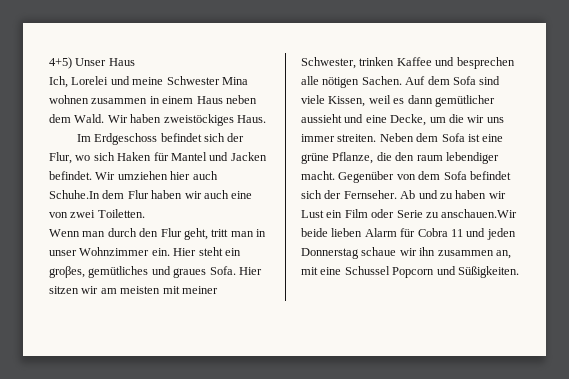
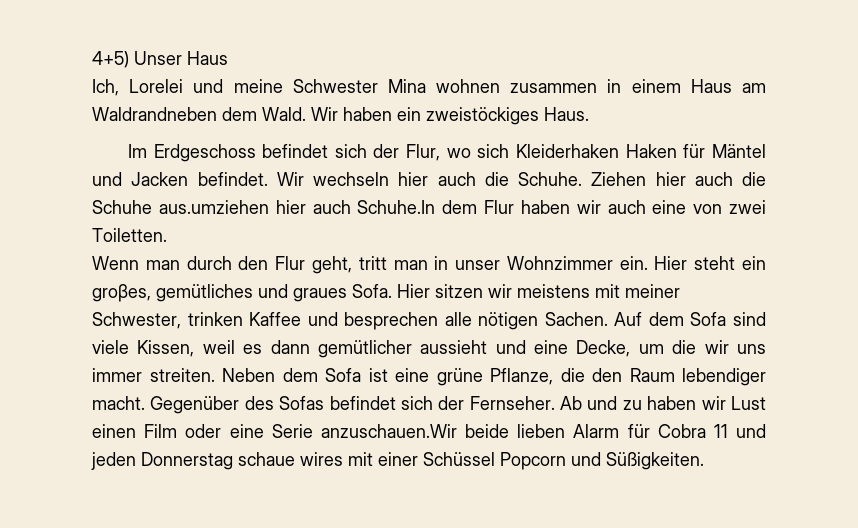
- Ich, Lorelei und meine Schwester Mina wohnen zusammen in einem Haus neben dem Wald.
+ Ich, Lorelei und meine Schwester Mina wohnen zusammen in einem Haus am Waldrandneben dem Wald.
- Wir haben zweistöckiges Haus.
+ Wir haben ein zweistöckiges Haus.
- Im Erdgeschoss befindet sich der Flur, wo sich Haken für Mantel und Jacken befindet.
+ Im Erdgeschoss befindet sich der Flur, wo sich Kleiderhaken Haken für Mäntel und Jacken befindet.
- Wir umziehen hier auch Schuhe.In dem Flur haben wir auch eine von zwei Toiletten.
+ Wir wechseln hier auch die Schuhe. Ziehen hier auch die Schuhe aus.umziehen hier auch Schuhe.In dem Flur haben wir auch eine von zwei Toiletten.
- Hier sitzen wir am meisten mit meiner Schwester, trinken Kaffee und besprechen alle nötigen Sachen.
+ Hier sitzen wir meistens mit meiner Schwester, trinken Kaffee und besprechen alle nötigen Sachen.
- Neben dem Sofa ist eine grüne Pflanze, die den raum lebendiger macht.
+ Neben dem Sofa ist eine grüne Pflanze, die den Raum lebendiger macht.
- Gegenüber von dem Sofa befindet sich der Fernseher.
+ Gegenüber des Sofas befindet sich der Fernseher.
- Ab und zu haben wir Lust ein Film oder Serie zu anschauen.Wir beide lieben Alarm für Cobra 11 und jeden Donnerstag schaue wir ihn zusammen an, mit eine Schussel Popcorn und Süßigkeiten.
+ Ab und zu haben wir Lust einen Film oder eine Serie anzuschauen.Wir beide lieben Alarm für Cobra 11 und jeden Donnerstag schaue wires mit einer Schüssel Popcorn und Süßigkeiten.

